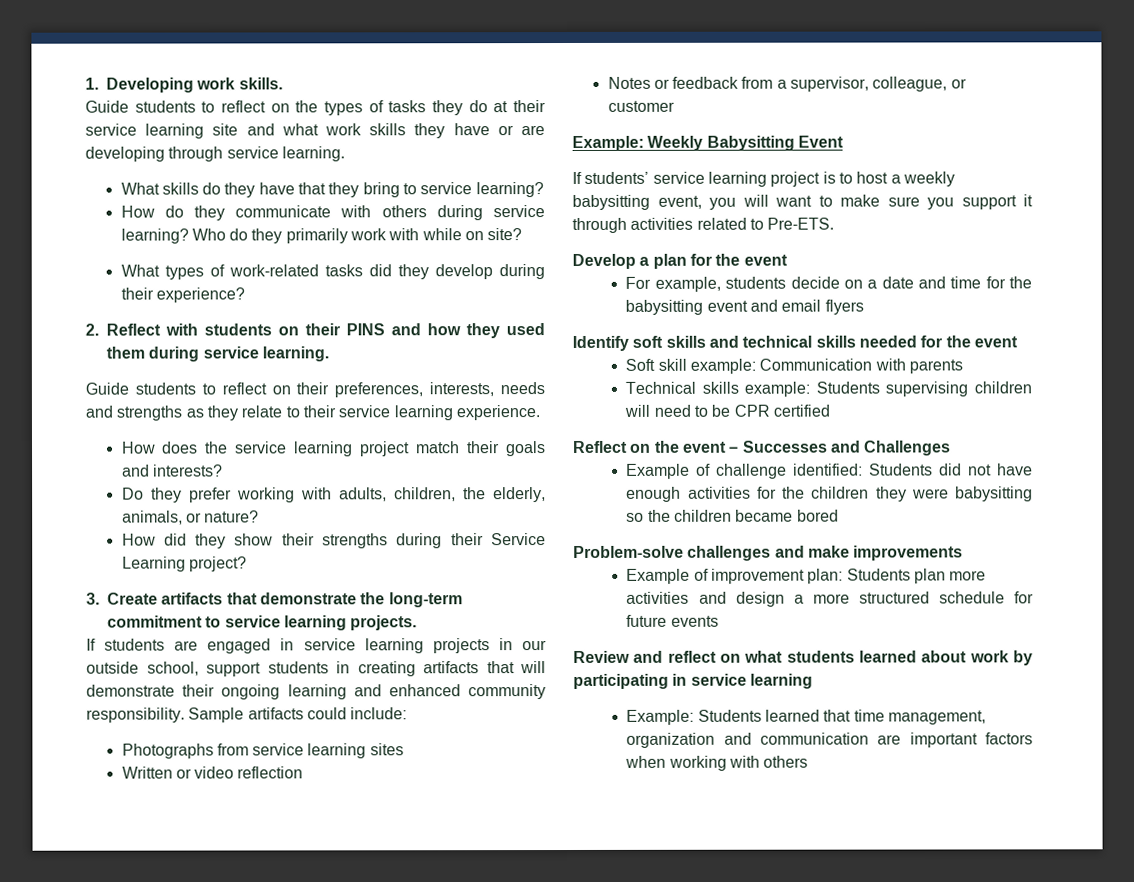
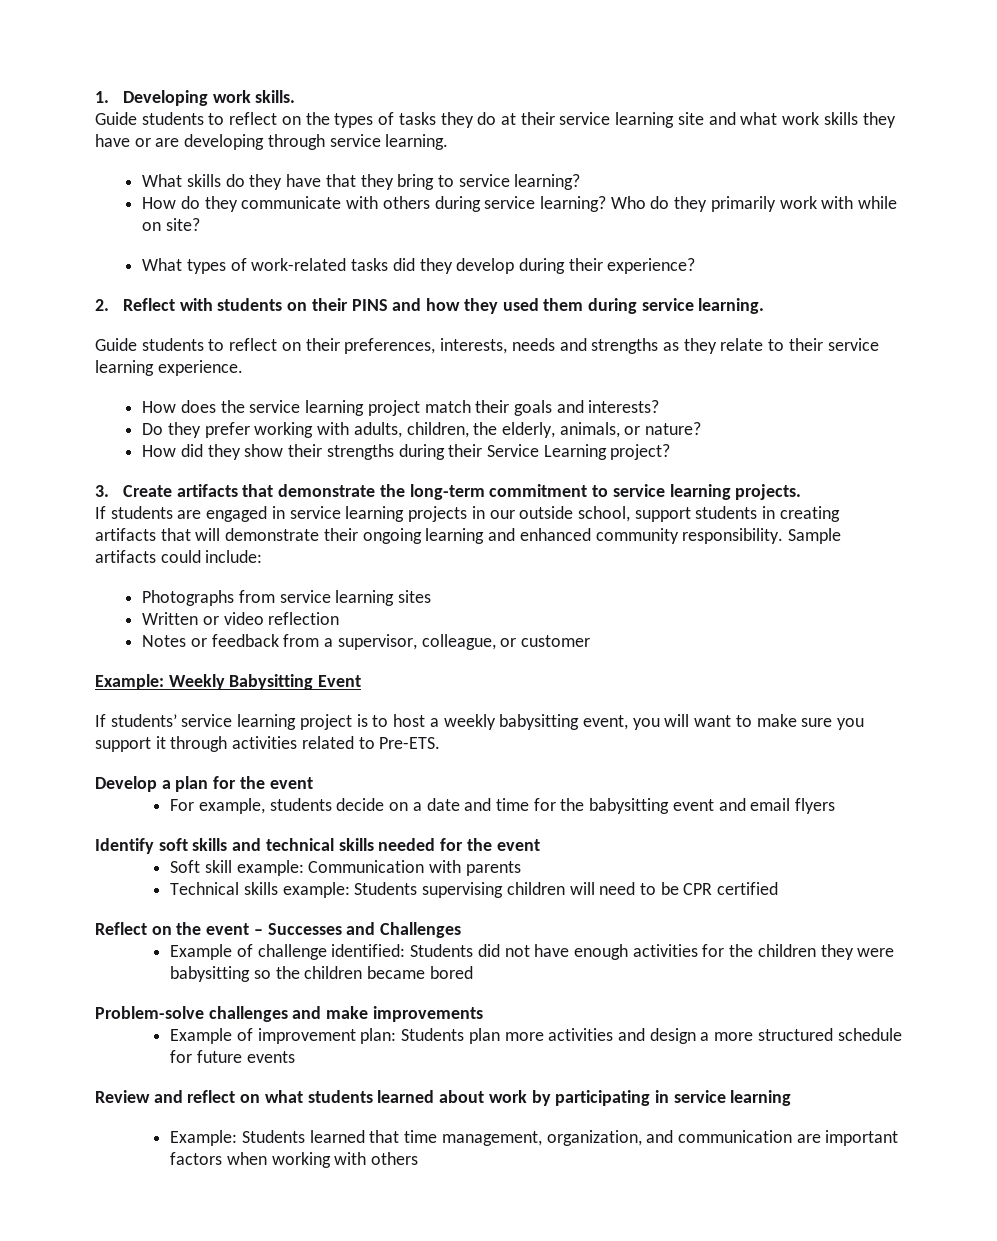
- Example: Students learned that time management, organization and communication are important factors when working with others
+ Example: Students learned that time management, organization, and communication are important factors when working with others

